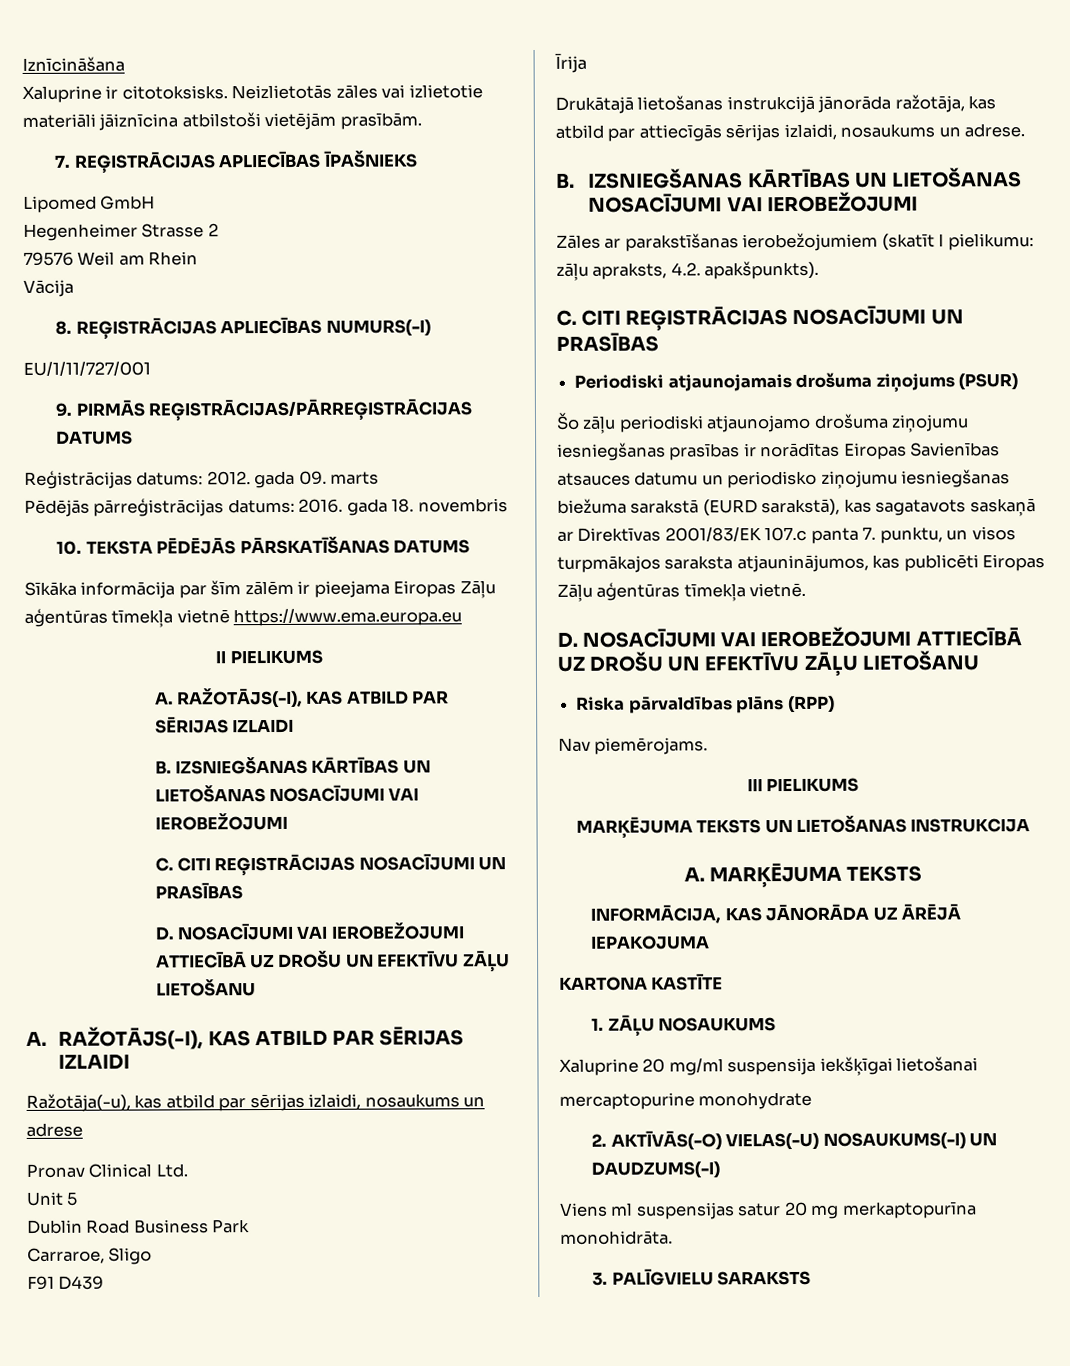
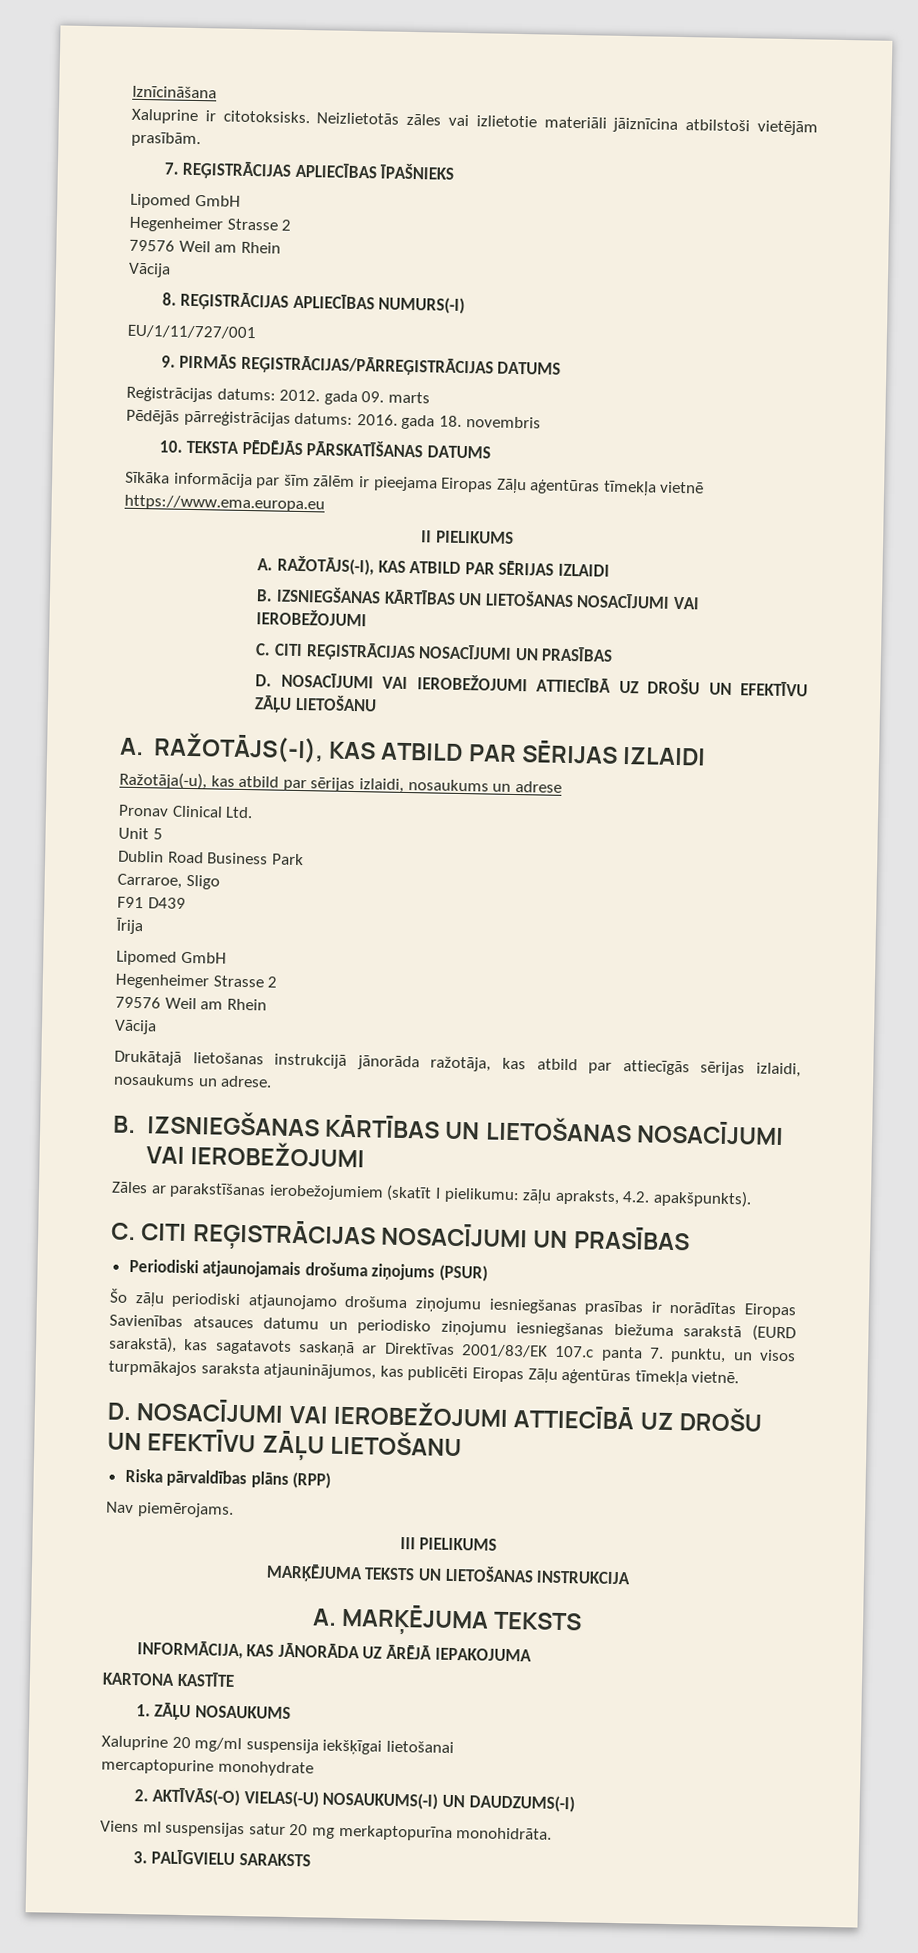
  Īrija
+ Lipomed GmbH
+ Hegenheimer Strasse 2
+ 79576 Weil am Rhein
+ Vācija

